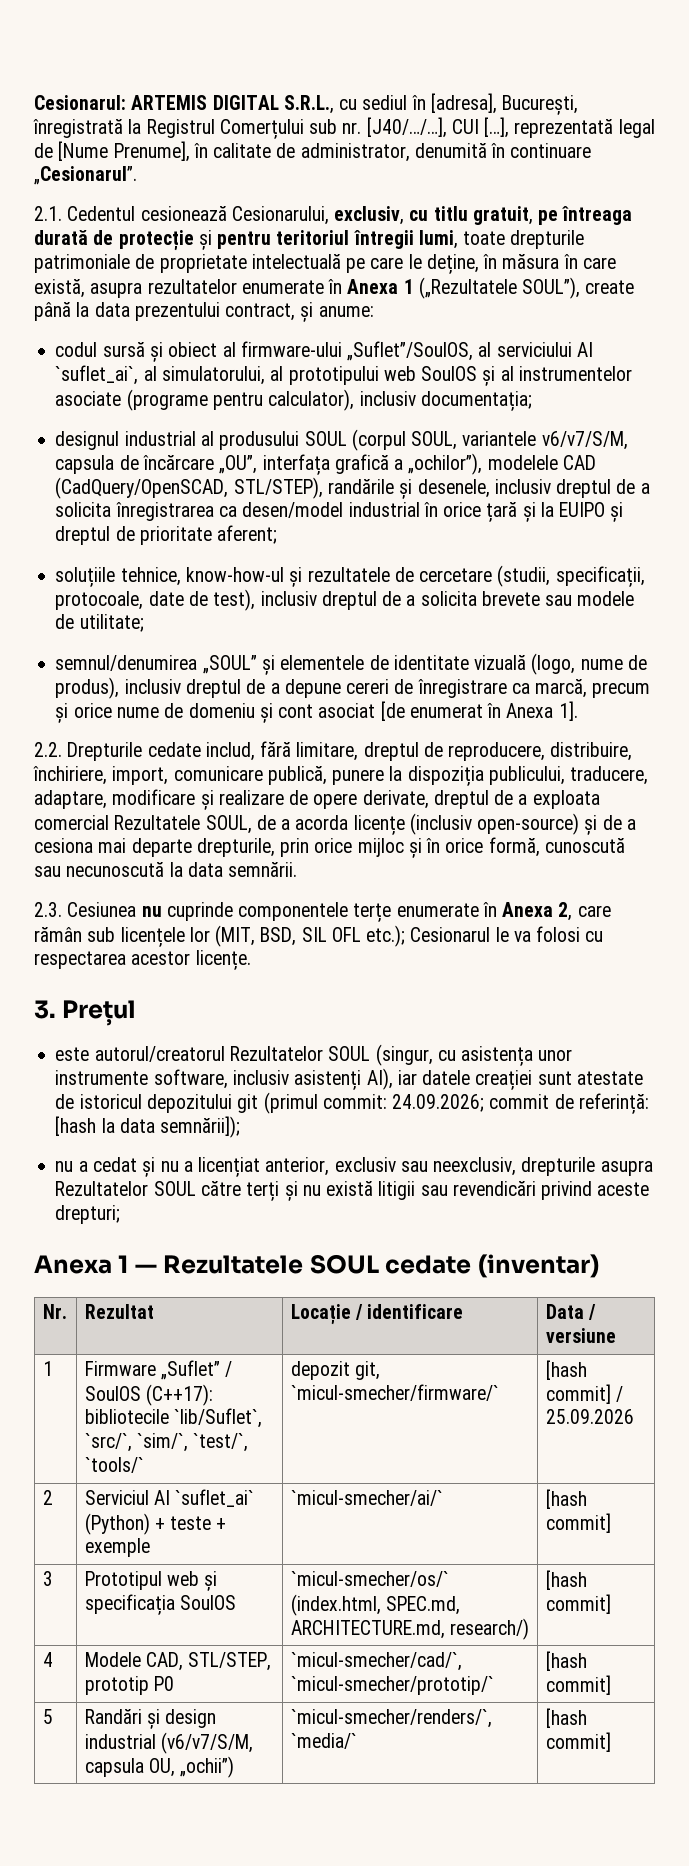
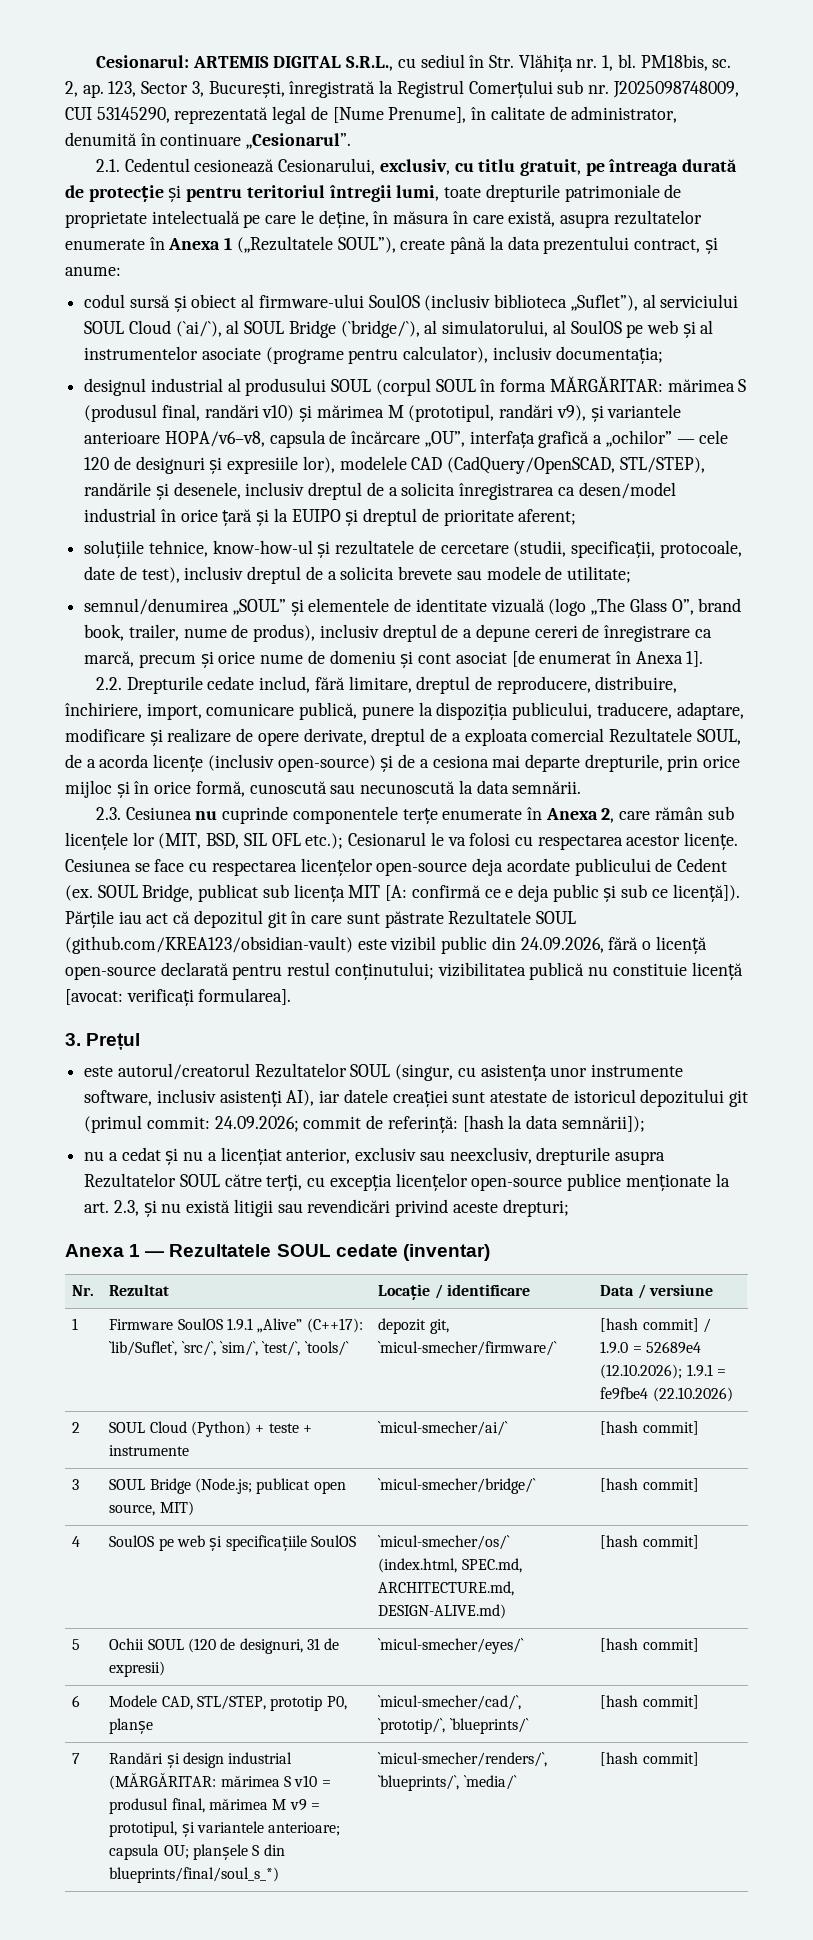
- Cesionarul: ARTEMIS DIGITAL S.R.L., cu sediul în [adresa], București, înregistrată la Registrul Comerțului sub nr. [J40/…/…], CUI […], reprezentată legal de [Nume Prenume], în calitate de administrator, denumită în continuare „Cesionarul”.
+ Cesionarul: ARTEMIS DIGITAL S.R.L., cu sediul în Str. Vlăhița nr. 1, bl. PM18bis, sc. 2, ap. 123, Sector 3, București, înregistrată la Registrul Comerțului sub nr. J2025098748009, CUI 53145290, reprezentată legal de [Nume Prenume], în calitate de administrator, denumită în continuare „Cesionarul”.
- codul sursă și obiect al firmware-ului „Suflet”/SoulOS, al serviciului AI `suflet_ai`, al simulatorului, al prototipului web SoulOS și al instrumentelor asociate (programe pentru calculator), inclusiv documentația;
+ codul sursă și obiect al firmware-ului SoulOS (inclusiv biblioteca „Suflet”), al serviciului SOUL Cloud (`ai/`), al SOUL Bridge (`bridge/`), al simulatorului, al SoulOS pe web și al instrumentelor asociate (programe pentru calculator), inclusiv documentația;
- designul industrial al produsului SOUL (corpul SOUL, variantele v6/v7/S/M, capsula de încărcare „OU”, interfața grafică a „ochilor”), modelele CAD (CadQuery/OpenSCAD, STL/STEP), randările și desenele, inclusiv dreptul de a solicita înregistrarea ca desen/model industrial în orice țară și la EUIPO și dreptul de prioritate aferent;
+ designul industrial al produsului SOUL (corpul SOUL în forma MĂRGĂRITAR: mărimea S (produsul final, randări v10) și mărimea M (prototipul, randări v9), și variantele anterioare HOPA/v6–v8, capsula de încărcare „OU”, interfața grafică a „ochilor” — cele 120 de designuri și expresiile lor), modelele CAD (CadQuery/OpenSCAD, STL/STEP), randările și desenele, inclusiv dreptul de a solicita înregistrarea ca desen/model industrial în orice țară și la EUIPO și dreptul de prioritate aferent;
- semnul/denumirea „SOUL” și elementele de identitate vizuală (logo, nume de produs), inclusiv dreptul de a depune cereri de înregistrare ca marcă, precum și orice nume de domeniu și cont asociat [de enumerat în Anexa 1].
+ semnul/denumirea „SOUL” și elementele de identitate vizuală (logo „The Glass O”, brand book, trailer, nume de produs), inclusiv dreptul de a depune cereri de înregistrare ca marcă, precum și orice nume de domeniu și cont asociat [de enumerat în Anexa 1].
+ Cesiunea se face cu respectarea licențelor open-source deja acordate publicului de Cedent (ex. SOUL Bridge, publicat sub licența MIT [A: confirmă ce e deja public și sub ce licență]). Părțile iau act că depozitul git în care sunt păstrate Rezultatele SOUL (github.com/KREA123/obsidian-vault) este vizibil public din 24.09.2026, fără o licență open-source declarată pentru restul conținutului; vizibilitatea publică nu constituie licență [avocat: verificați formularea].
- nu a cedat și nu a licențiat anterior, exclusiv sau neexclusiv, drepturile asupra Rezultatelor SOUL către terți și nu există litigii sau revendicări privind aceste drepturi;
+ nu a cedat și nu a licențiat anterior, exclusiv sau neexclusiv, drepturile asupra Rezultatelor SOUL către terți, cu excepția licențelor open-source publice menționate la art. 2.3, și nu există litigii sau revendicări privind aceste drepturi;
- 1 | Firmware „Suflet” / SoulOS (C++17): bibliotecile `lib/Suflet`, `src/`, `sim/`, `test/`, `tools/` | depozit git, `micul-smecher/firmware/` | [hash commit] / 25.09.2026
- 2 | Serviciul AI `suflet_ai` (Python) + teste + exemple | `micul-smecher/ai/` | [hash commit]
+ 1 | Firmware SoulOS 1.9.1 „Alive” (C++17): `lib/Suflet`, `src/`, `sim/`, `test/`, `tools/` | depozit git, `micul-smecher/firmware/` | [hash commit] / 1.9.0 = 52689e4 (12.10.2026); 1.9.1 = fe9fbe4 (22.10.2026)
+ 2 | SOUL Cloud (Python) + teste + instrumente | `micul-smecher/ai/` | [hash commit]
- 3 | Prototipul web și specificația SoulOS | `micul-smecher/os/` (index.html, SPEC.md, ARCHITECTURE.md, research/) | [hash commit]
- 4 | Modele CAD, STL/STEP, prototip P0 | `micul-smecher/cad/`, `micul-smecher/prototip/` | [hash commit]
- 5 | Randări și design industrial (v6/v7/S/M, capsula OU, „ochii”) | `micul-smecher/renders/`, `media/` | [hash commit]
+ 3 | SOUL Bridge (Node.js; publicat open source, MIT) | `micul-smecher/bridge/` | [hash commit]
+ 4 | SoulOS pe web și specificațiile SoulOS | `micul-smecher/os/` (index.html, SPEC.md, ARCHITECTURE.md, DESIGN-ALIVE.md) | [hash commit]
+ 5 | Ochii SOUL (120 de designuri, 31 de expresii) | `micul-smecher/eyes/` | [hash commit]
+ 6 | Modele CAD, STL/STEP, prototip P0, planșe | `micul-smecher/cad/`, `prototip/`, `blueprints/` | [hash commit]
+ 7 | Randări și design industrial (MĂRGĂRITAR: mărimea S v10 = produsul final, mărimea M v9 = prototipul, și variantele anterioare; capsula OU; planșele S din blueprints/final/soul_s_*) | `micul-smecher/renders/`, `blueprints/`, `media/` | [hash commit]

